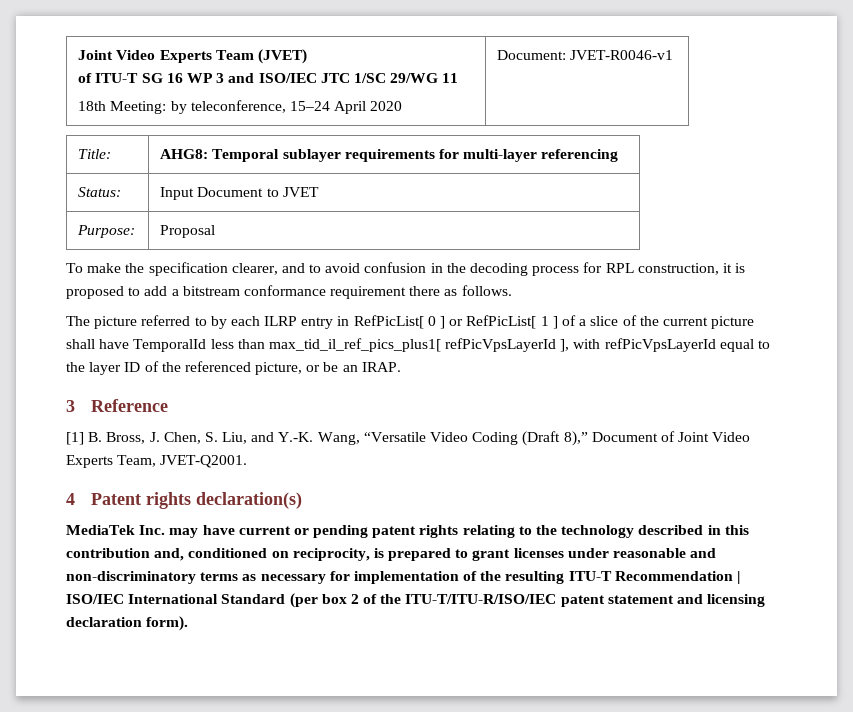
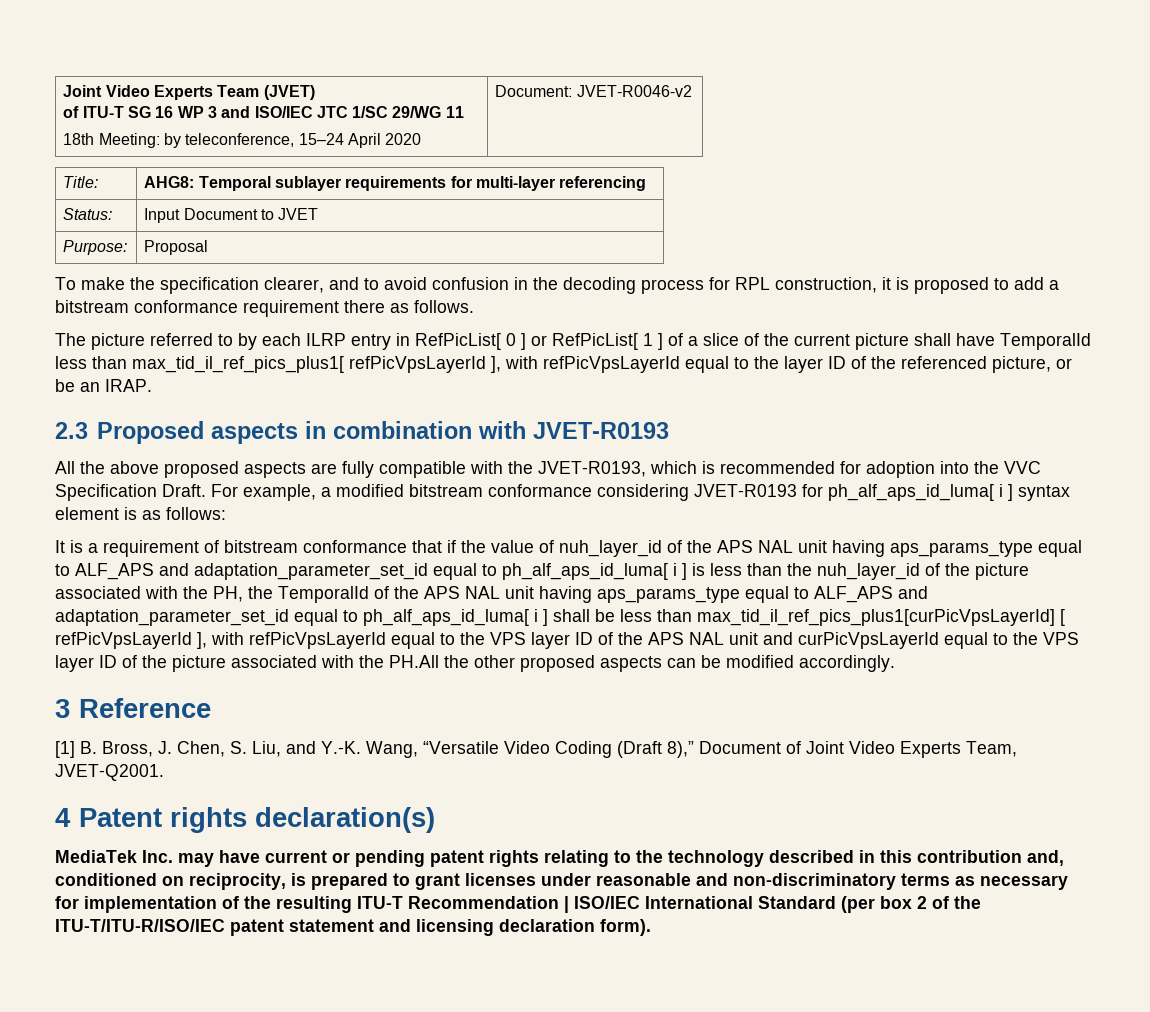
  Joint Video Experts Team (JVET)
  of ITU-T SG 16 WP 3 and ISO/IEC JTC 1/SC 29/WG 11
- 18th Meeting: by teleconference, 15–24 April 2020 | Document: JVET-R0046-v1
+ 18th Meeting: by teleconference, 15–24 April 2020 | Document: JVET-R0046-v2
+ 2.3 Proposed aspects in combination with JVET-R0193
+ All the above proposed aspects are fully compatible with the JVET-R0193, which is recommended for adoption into the VVC Specification Draft. For example, a modified bitstream conformance considering JVET-R0193 for ph_alf_aps_id_luma[ i ] syntax element is as follows:
+ It is a requirement of bitstream conformance that if the value of nuh_layer_id of the APS NAL unit having aps_params_type equal to ALF_APS and adaptation_parameter_set_id equal to ph_alf_aps_id_luma[ i ] is less than the nuh_layer_id of the picture associated with the PH, the TemporalId of the APS NAL unit having aps_params_type equal to ALF_APS and adaptation_parameter_set_id equal to ph_alf_aps_id_luma[ i ] shall be less than max_tid_il_ref_pics_plus1[curPicVpsLayerId] [ refPicVpsLayerId ], with refPicVpsLayerId equal to the VPS layer ID of the APS NAL unit and curPicVpsLayerId equal to the VPS layer ID of the picture associated with the PH.All the other proposed aspects can be modified accordingly.

